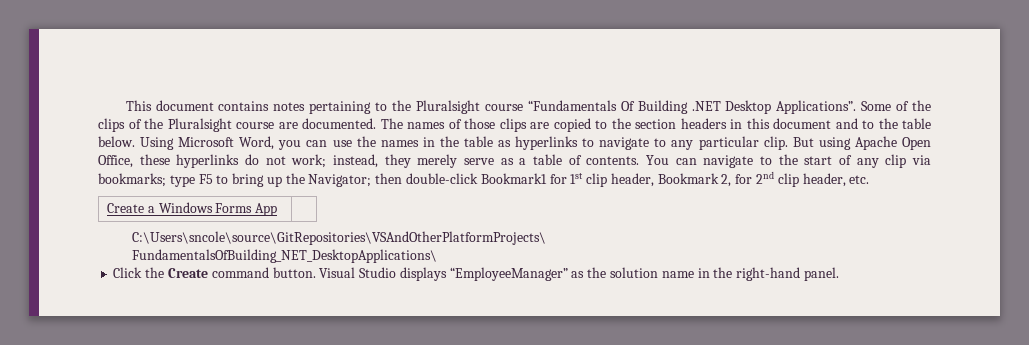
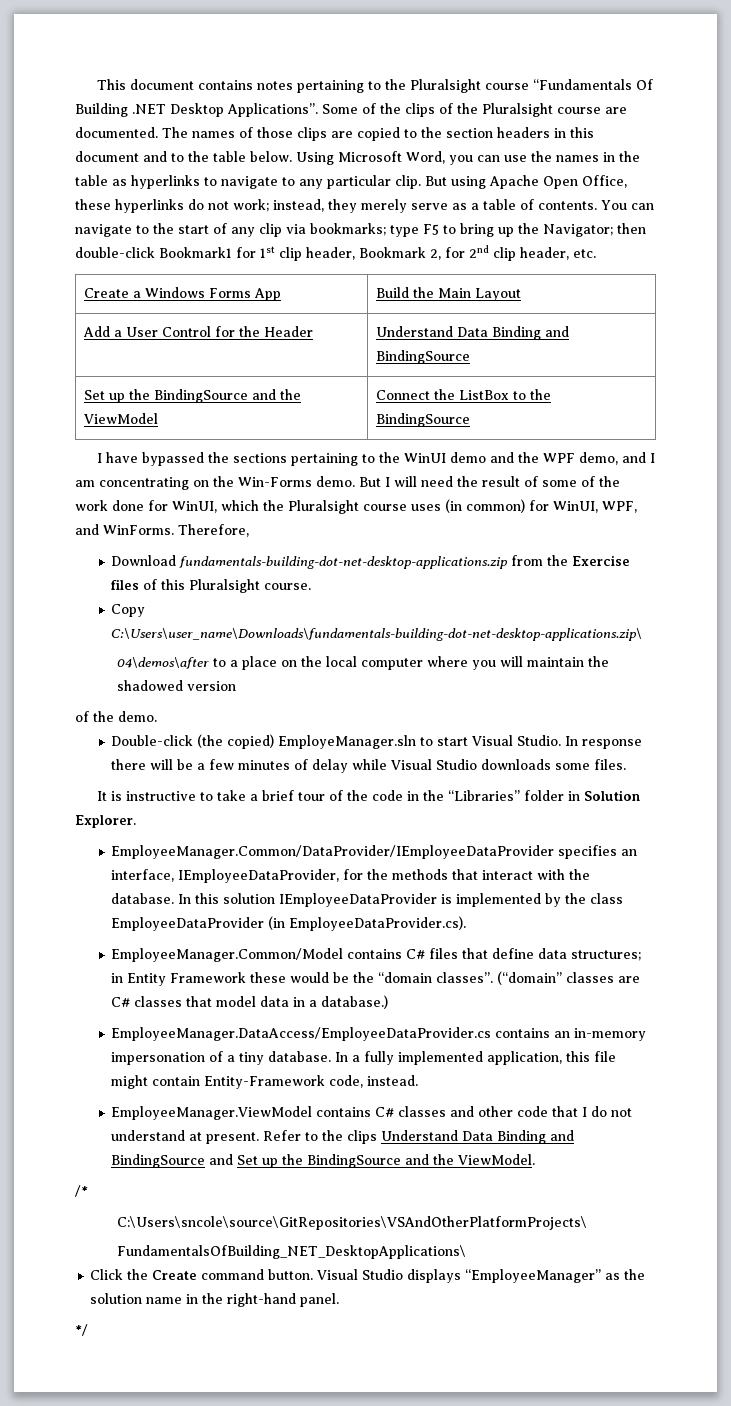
- Create a Windows Forms App |
+ Create a Windows Forms App | Build the Main Layout
+ Add a User Control for the Header | Understand Data Binding and BindingSource
+ Set up the BindingSource and the ViewModel | Connect the ListBox to the BindingSource
+ I have bypassed the sections pertaining to the WinUI demo and the WPF demo, and I am concentrating on the Win-Forms demo. But I will need the result of some of the work done for WinUI, which the Pluralsight course uses (in common) for WinUI, WPF, and WinForms. Therefore,
+ Download fundamentals-building-dot-net-desktop-applications.zip from the Exercise files of this Pluralsight course.
+ Copy C:\Users\user_name\Downloads\fundamentals-building-dot-net-desktop-applications.zip\
+ 04\demos\after to a place on the local computer where you will maintain the shadowed version
+ of the demo.
+ Double-click (the copied) EmployeManager.sln to start Visual Studio. In response there will be a few minutes of delay while Visual Studio downloads some files.
+ It is instructive to take a brief tour of the code in the “Libraries” folder in Solution Explorer.
+ EmployeeManager.Common/DataProvider/IEmployeeDataProvider specifies an interface, IEmployeeDataProvider, for the methods that interact with the database. In this solution IEmployeeDataProvider is implemented by the class EmployeeDataProvider (in EmployeeDataProvider.cs).
+ EmployeeManager.Common/Model contains C# files that define data structures; in Entity Framework these would be the “domain classes”. (“domain” classes are C# classes that model data in a database.)
+ EmployeeManager.DataAccess/EmployeeDataProvider.cs contains an in-memory impersonation of a tiny database. In a fully implemented application, this file might contain Entity-Framework code, instead.
+ EmployeeManager.ViewModel contains C# classes and other code that I do not understand at present. Refer to the clips Understand Data Binding and BindingSource and Set up the BindingSource and the ViewModel.
+ /*
+ */

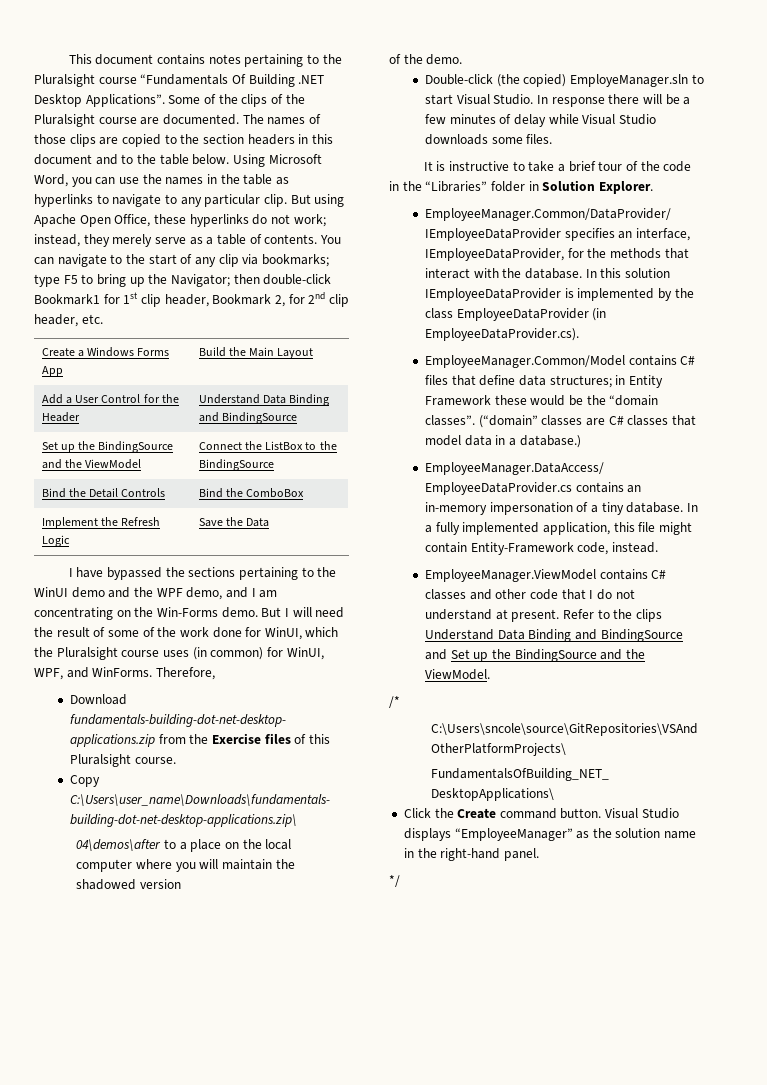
+ Bind the Detail Controls | Bind the ComboBox
+ Implement the Refresh Logic | Save the Data

